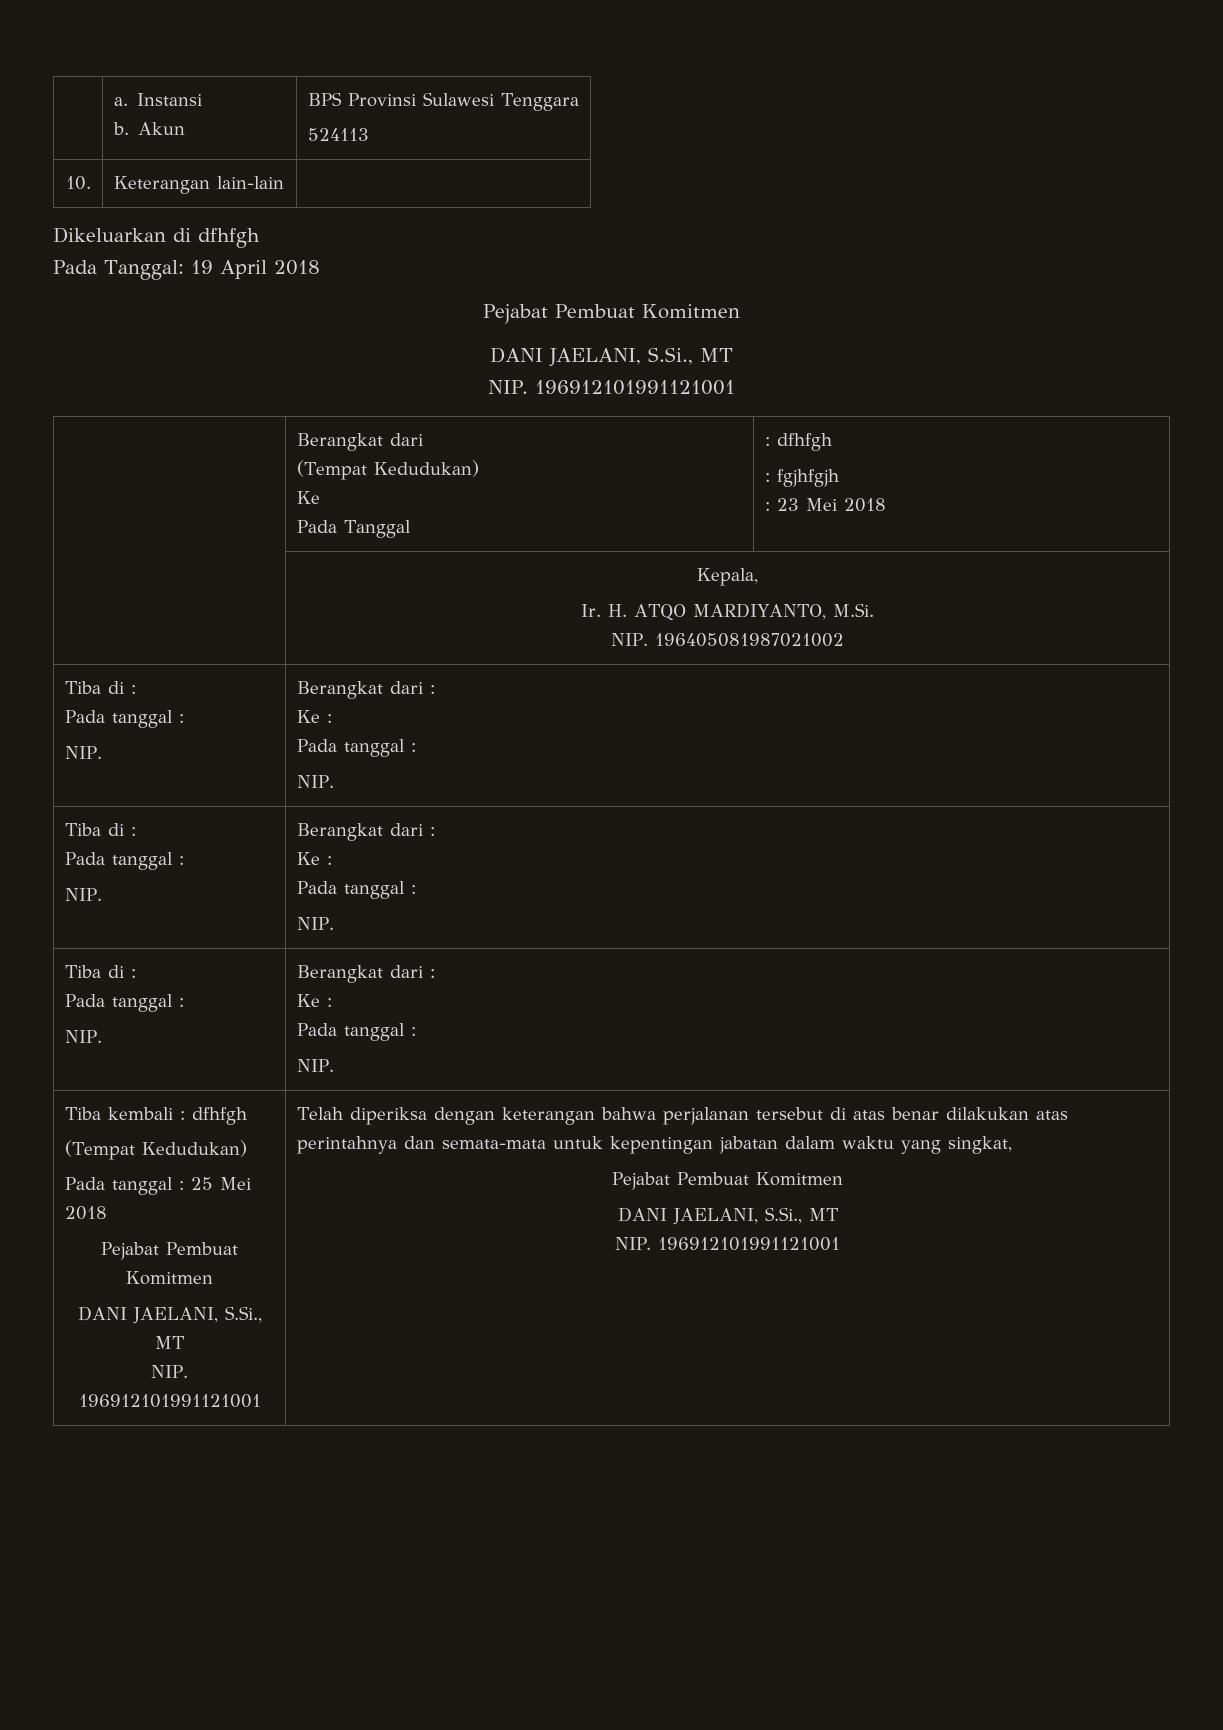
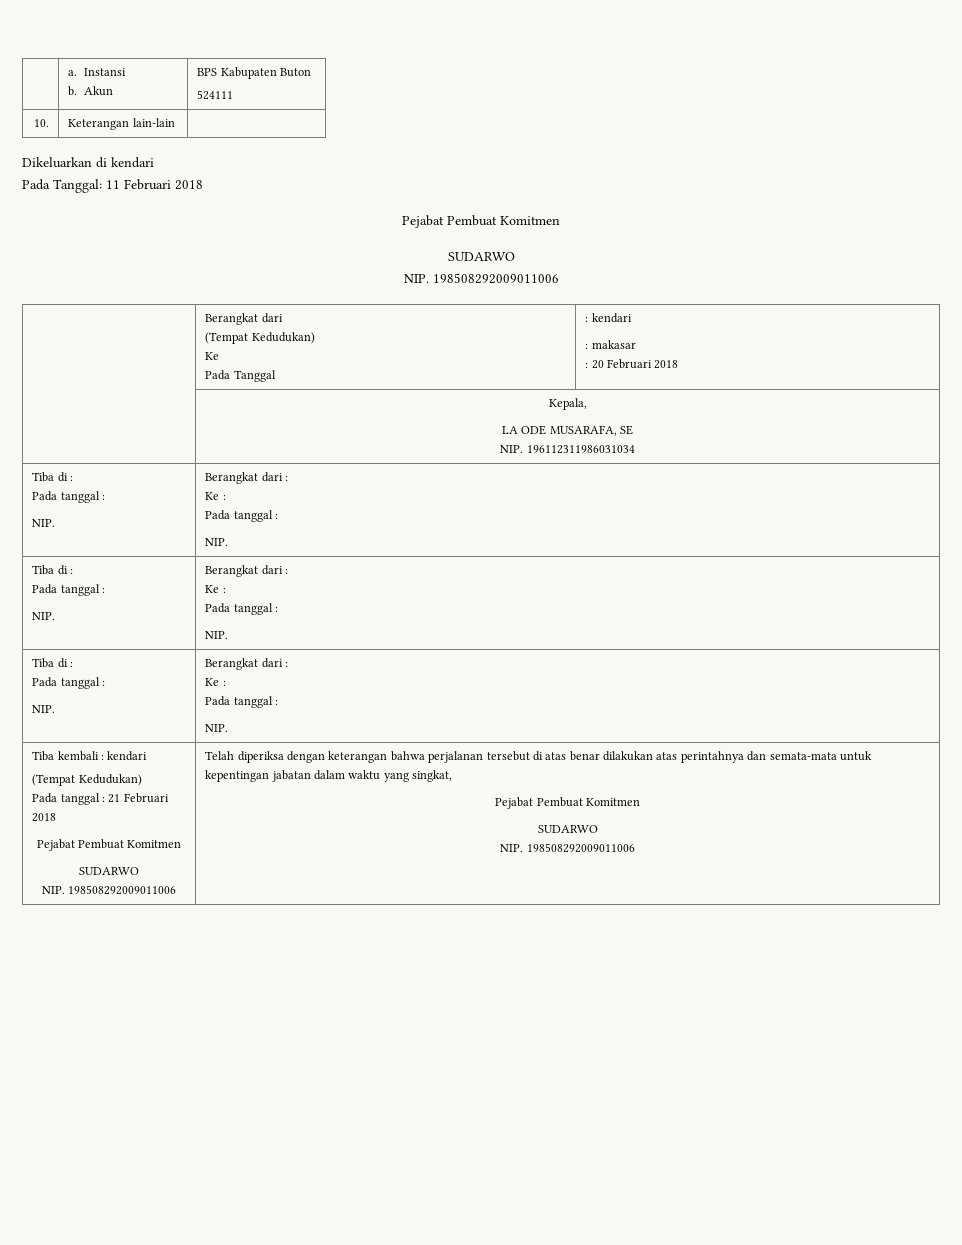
  | a. Instansi
- b. Akun | BPS Provinsi Sulawesi Tenggara
- 524113
+ b. Akun | BPS Kabupaten Buton
+ 524111
- Dikeluarkan di dfhfgh
+ Dikeluarkan di kendari
- Pada Tanggal: 19 April 2018
+ Pada Tanggal: 11 Februari 2018
  Pejabat Pembuat Komitmen
- DANI JAELANI, S.Si., MT
- NIP. 196912101991121001
+ SUDARWO
+ NIP. 198508292009011006
  | Berangkat dari
  (Tempat Kedudukan)
  Ke
- Pada Tanggal | : dfhfgh
- : fgjhfgjh
- : 23 Mei 2018
+ Pada Tanggal | : kendari
+ : makasar
+ : 20 Februari 2018
  | Kepala,
- Ir. H. ATQO MARDIYANTO, M.Si.
- NIP. 196405081987021002
+ LA ODE MUSARAFA, SE
+ NIP. 196112311986031034
- Tiba kembali : dfhfgh
+ Tiba kembali : kendari
- Pada tanggal : 25 Mei 2018
+ Pada tanggal : 21 Februari 2018
  Pejabat Pembuat Komitmen
- DANI JAELANI, S.Si., MT
- NIP. 196912101991121001
+ SUDARWO
+ NIP. 198508292009011006
  Telah diperiksa dengan keterangan bahwa perjalanan tersebut di atas benar dilakukan atas perintahnya dan semata-mata untuk kepentingan jabatan dalam waktu yang singkat,
  Pejabat Pembuat Komitmen
- DANI JAELANI, S.Si., MT
- NIP. 196912101991121001
+ SUDARWO
+ NIP. 198508292009011006

